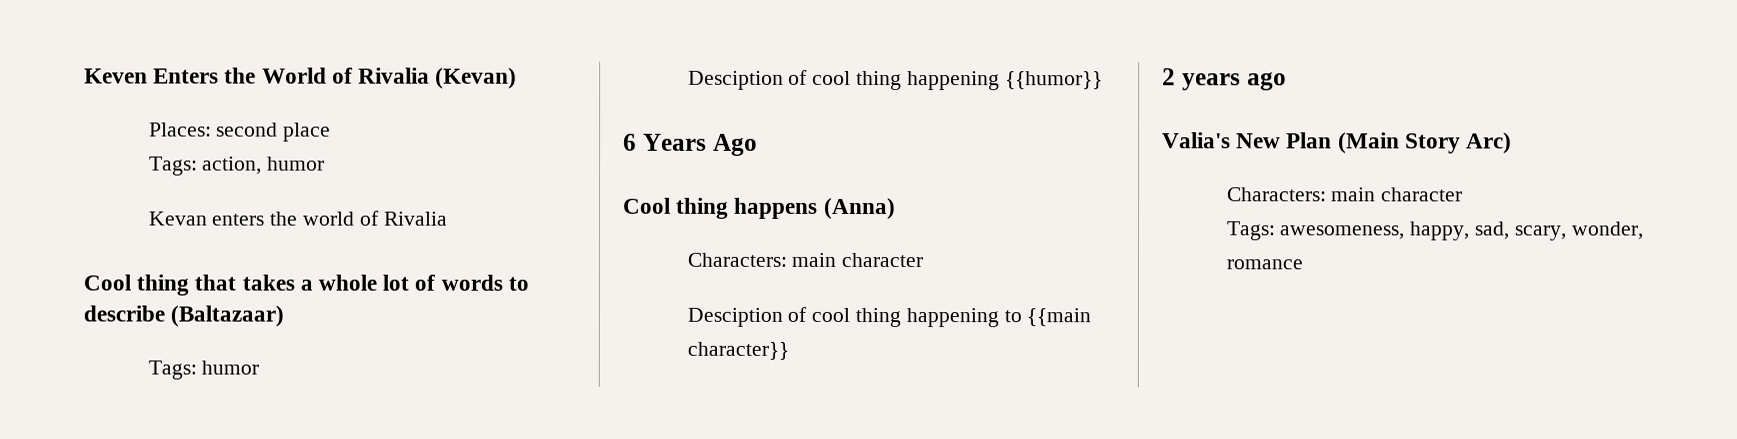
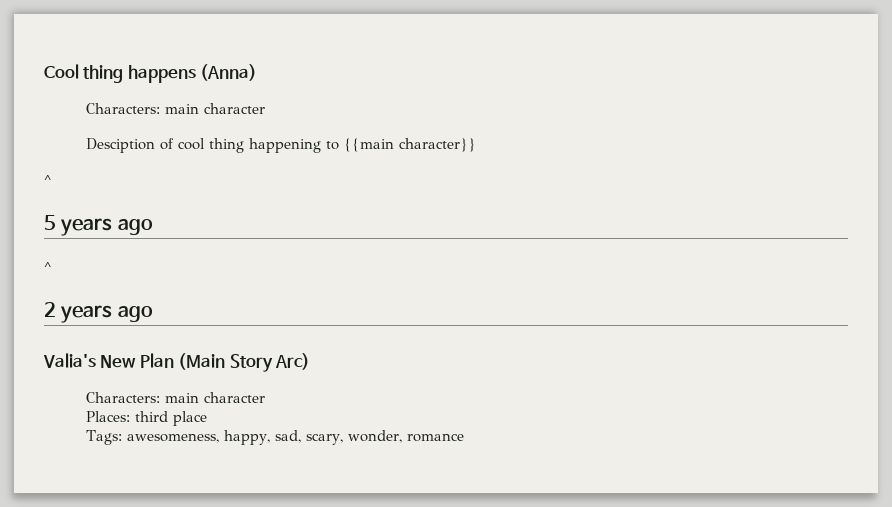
- Keven Enters the World of Rivalia (Kevan)
- Places: second place
- Tags: action, humor
- Kevan enters the world of Rivalia
- Cool thing that takes a whole lot of words to describe (Baltazaar)
- Tags: humor
- Desciption of cool thing happening {{humor}}
- 6 Years Ago
  Desciption of cool thing happening to {{main character}}
+ ^
+ 5 years ago
+ ^
+ Places: third place

